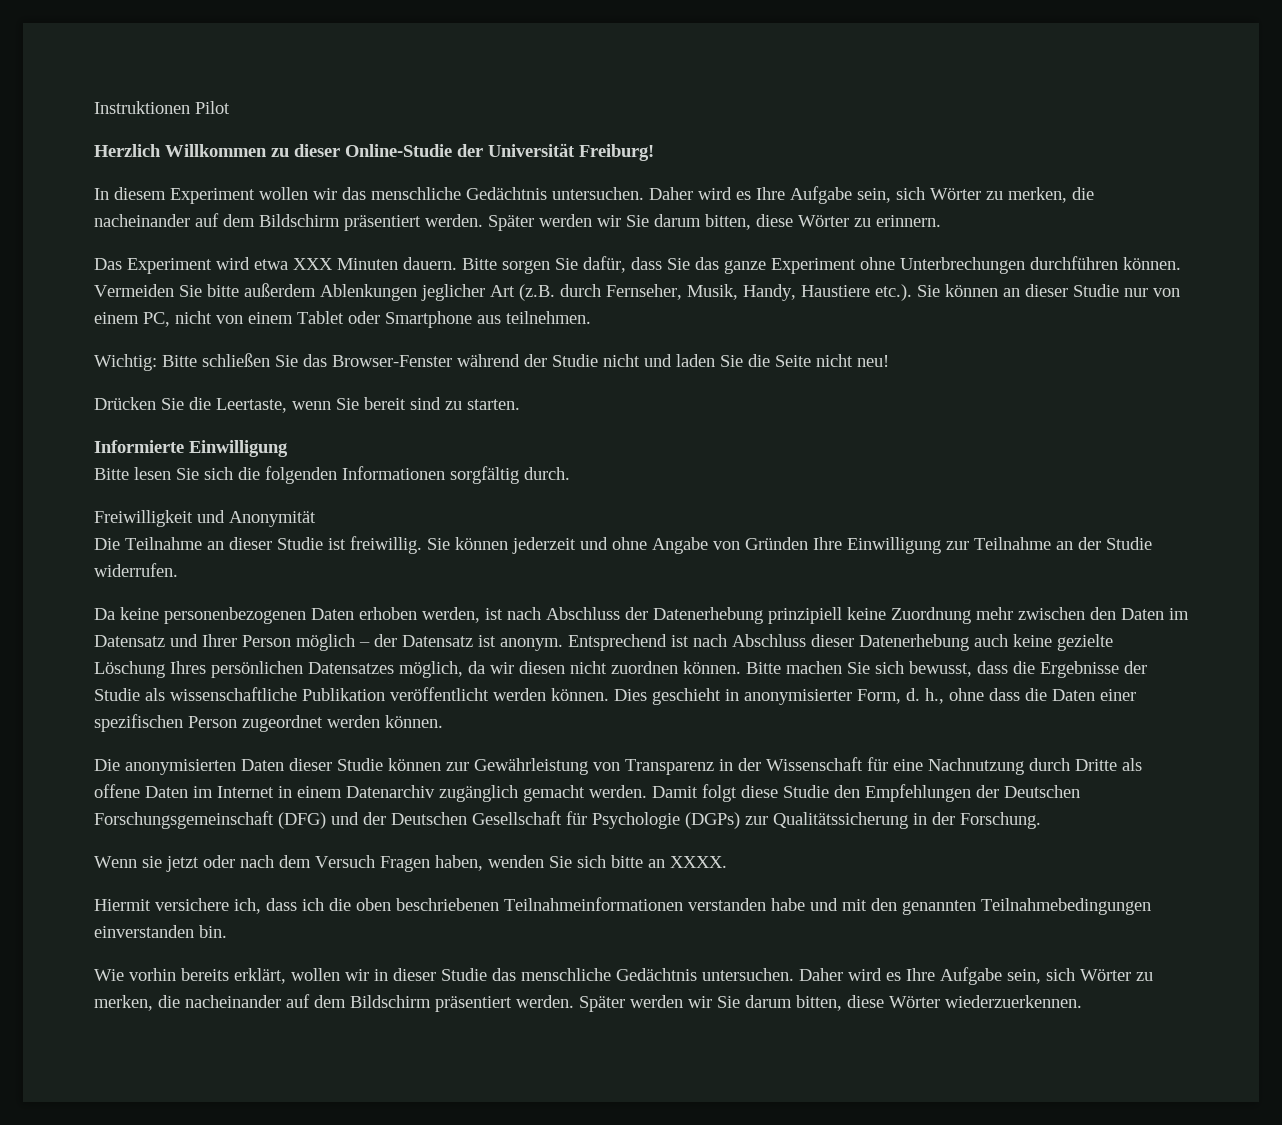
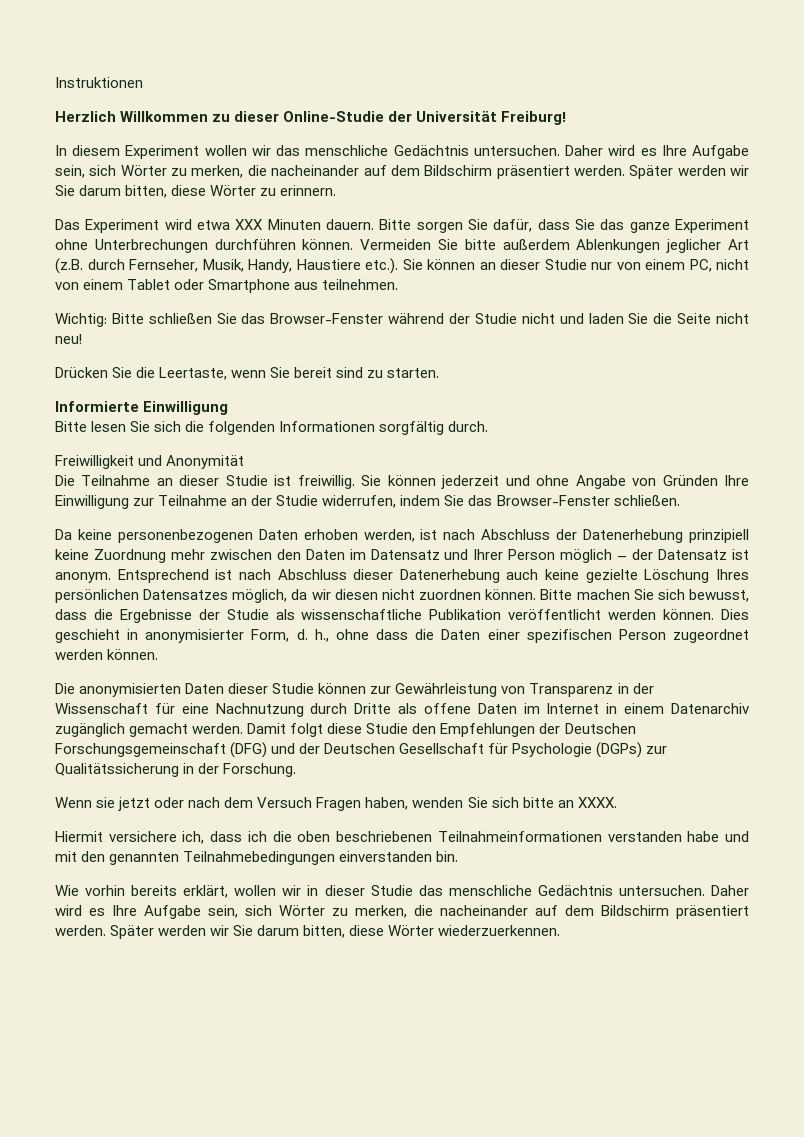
- Instruktionen Pilot
+ Instruktionen
- Sie können jederzeit und ohne Angabe von Gründen Ihre Einwilligung zur Teilnahme an der Studie widerrufen.
+ Sie können jederzeit und ohne Angabe von Gründen Ihre Einwilligung zur Teilnahme an der Studie widerrufen, indem Sie das Browser-Fenster schließen.

